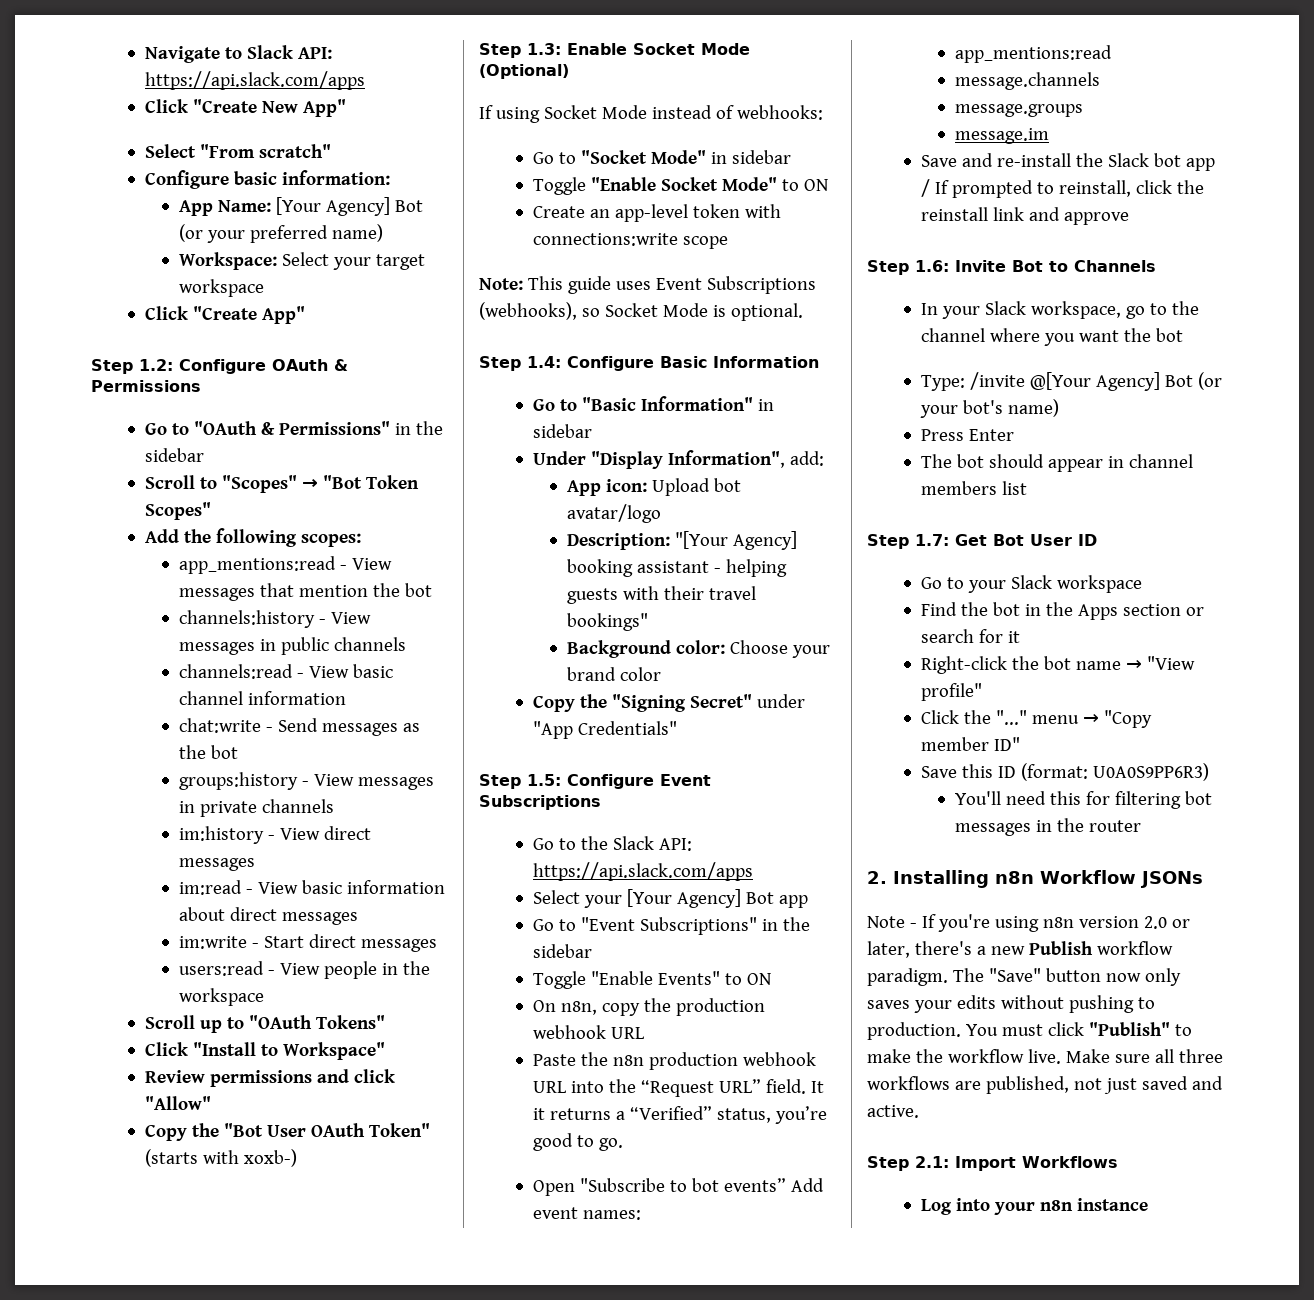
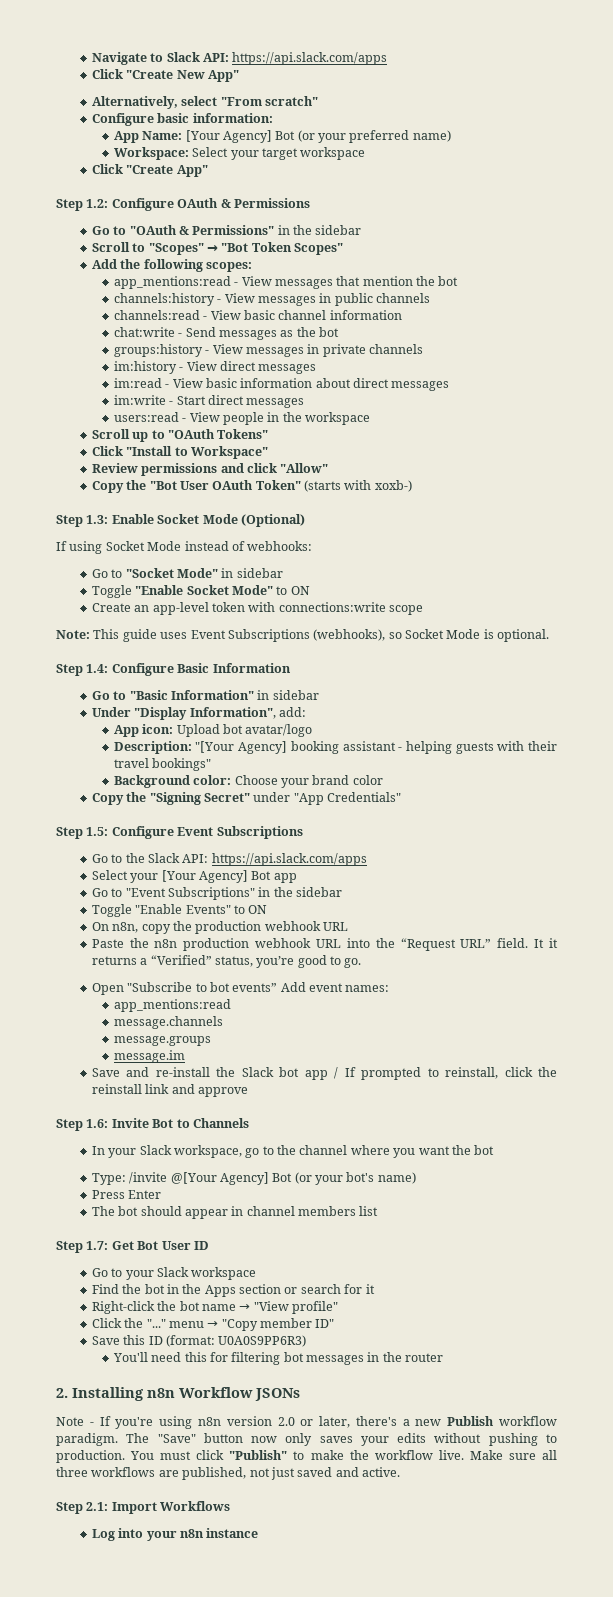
- Select "From scratch"
+ Alternatively, select "From scratch"

